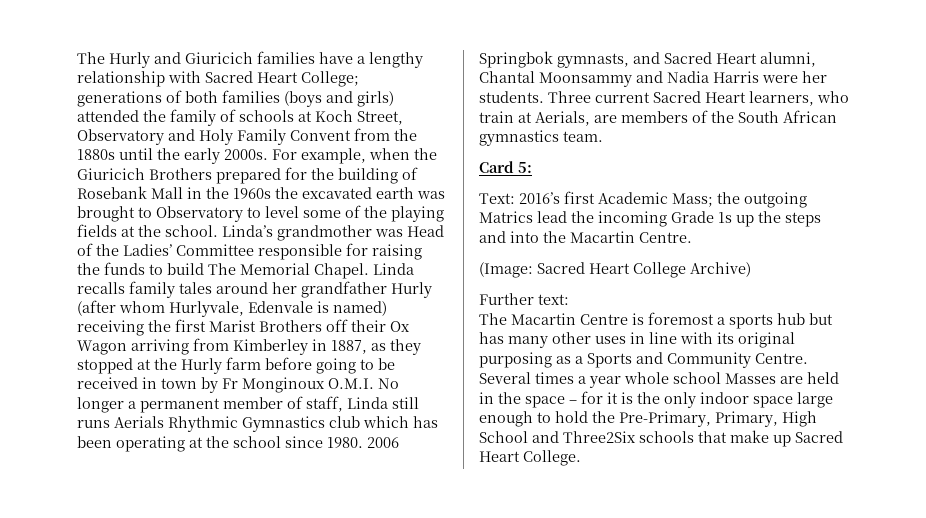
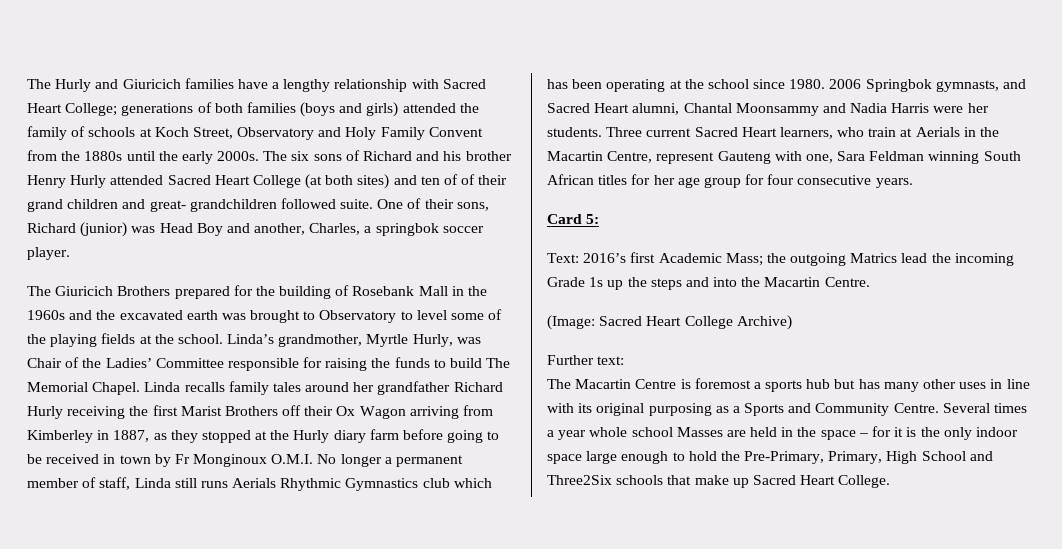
- For example, when the Giuricich Brothers prepared for the building of Rosebank Mall in the 1960s the excavated earth was brought to Observatory to level some of the playing fields at the school.
+ The six sons of Richard and his brother Henry Hurly attended Sacred Heart College (at both sites) and ten of of their grand children and great- grandchildren followed suite. One of their sons, Richard (junior) was Head Boy and another, Charles, a springbok soccer player.
+ The Giuricich Brothers prepared for the building of Rosebank Mall in the 1960s and the excavated earth was brought to Observatory to level some of the playing fields at the school.
- Linda’s grandmother was Head of the Ladies’ Committee responsible for raising the funds to build The Memorial Chapel.
+ Linda’s grandmother, Myrtle Hurly, was Chair of the Ladies’ Committee responsible for raising the funds to build The Memorial Chapel.
- Linda recalls family tales around her grandfather Hurly (after whom Hurlyvale, Edenvale is named) receiving the first Marist Brothers off their Ox Wagon arriving from Kimberley in 1887, as they stopped at the Hurly farm before going to be received in town by Fr Monginoux O.M.I. No longer a permanent member of staff, Linda still runs Aerials Rhythmic Gymnastics club which has been operating at the school since 1980.
+ Linda recalls family tales around her grandfather Richard Hurly receiving the first Marist Brothers off their Ox Wagon arriving from Kimberley in 1887, as they stopped at the Hurly diary farm before going to be received in town by Fr Monginoux O.M.I. No longer a permanent member of staff, Linda still runs Aerials Rhythmic Gymnastics club which has been operating at the school since 1980.
- Three current Sacred Heart learners, who train at Aerials, are members of the South African gymnastics team.
+ Three current Sacred Heart learners, who train at Aerials in the Macartin Centre, represent Gauteng with one, Sara Feldman winning South African titles for her age group for four consecutive years.

